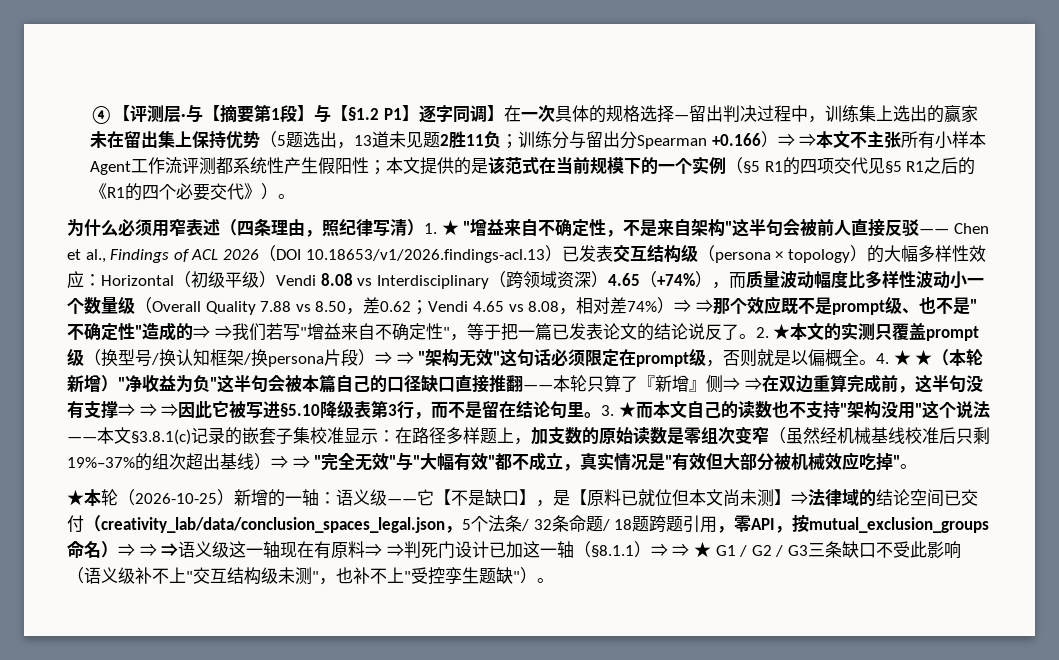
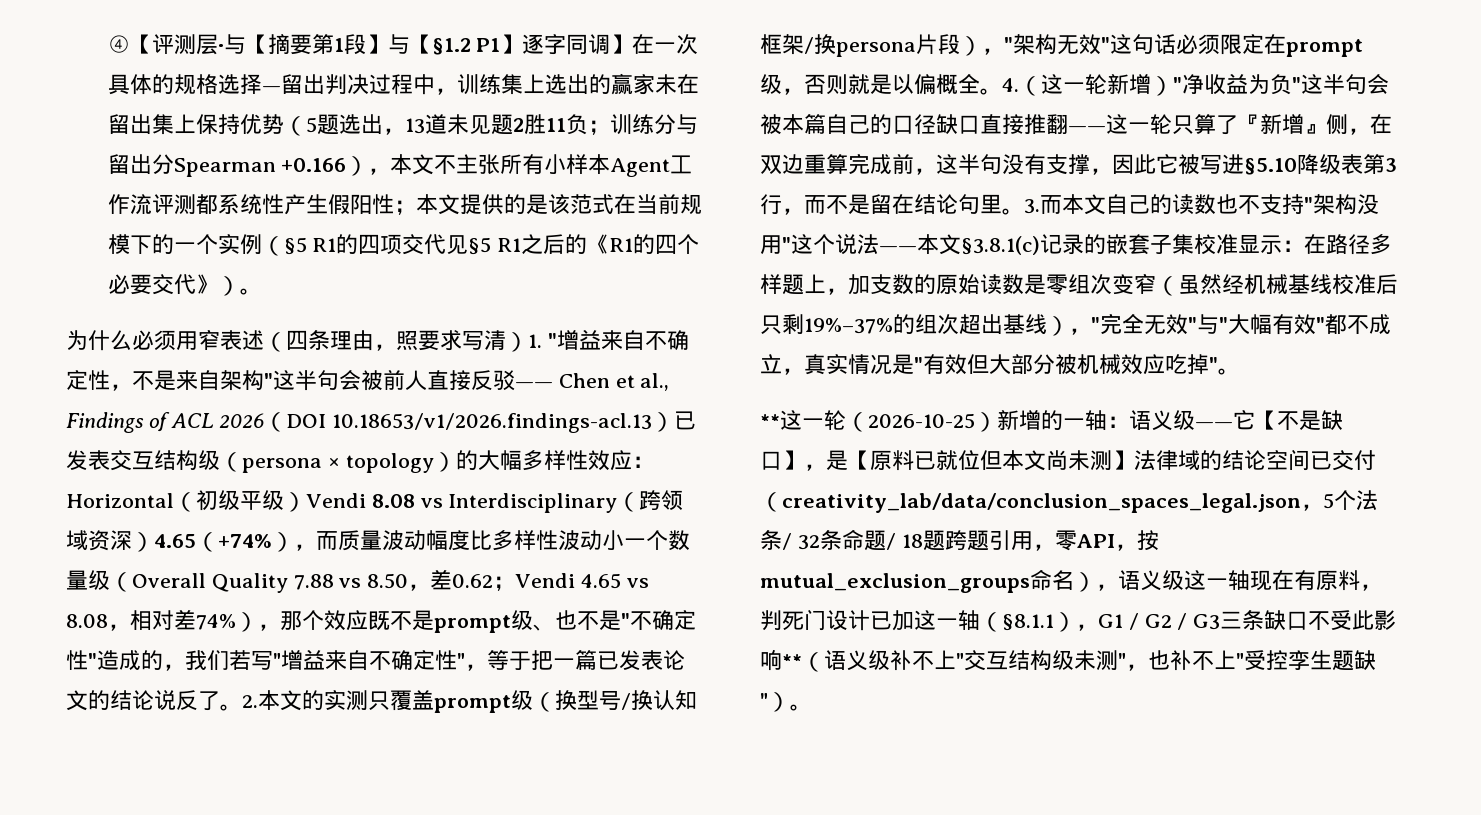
- 训练分与留出分Spearman +0.166）⇒ ⇒本文不主张所有小样本Agent工作流评测都系统性产生假阳性；
+ 训练分与留出分Spearman +0.166），本文不主张所有小样本Agent工作流评测都系统性产生假阳性；
- 为什么必须用窄表述（四条理由，照纪律写清）1. ★ "增益来自不确定性，不是来自架构"这半句会被前人直接反驳—— Chen et al., Findings of ACL 2026（DOI 10.18653/v1/2026.findings-acl.13）已发表交互结构级（persona × topology）的大幅多样性效应：
+ 为什么必须用窄表述（四条理由，照要求写清）1. "增益来自不确定性，不是来自架构"这半句会被前人直接反驳—— Chen et al., Findings of ACL 2026（DOI 10.18653/v1/2026.findings-acl.13）已发表交互结构级（persona × topology）的大幅多样性效应：
- Vendi 4.65 vs 8.08，相对差74%）⇒ ⇒那个效应既不是prompt级、也不是"不确定性"造成的⇒ ⇒我们若写"增益来自不确定性"，等于把一篇已发表论文的结论说反了。
+ Vendi 4.65 vs 8.08，相对差74%），那个效应既不是prompt级、也不是"不确定性"造成的，我们若写"增益来自不确定性"，等于把一篇已发表论文的结论说反了。
- 2. ★本文的实测只覆盖prompt级（换型号/换认知框架/换persona片段）⇒ ⇒ "架构无效"这句话必须限定在prompt级，否则就是以偏概全。
+ 2.本文的实测只覆盖prompt级（换型号/换认知框架/换persona片段），"架构无效"这句话必须限定在prompt级，否则就是以偏概全。
- 4. ★ ★（本轮新增）"净收益为负"这半句会被本篇自己的口径缺口直接推翻——本轮只算了『新增』侧⇒ ⇒在双边重算完成前，这半句没有支撑⇒ ⇒ ⇒因此它被写进§5.10降级表第3行，而不是留在结论句里。
+ 4.（这一轮新增）"净收益为负"这半句会被本篇自己的口径缺口直接推翻——这一轮只算了『新增』侧，在双边重算完成前，这半句没有支撑，因此它被写进§5.10降级表第3行，而不是留在结论句里。
- 3. ★而本文自己的读数也不支持"架构没用"这个说法——本文§3.8.1(c)记录的嵌套子集校准显示：
+ 3.而本文自己的读数也不支持"架构没用"这个说法——本文§3.8.1(c)记录的嵌套子集校准显示：
- 在路径多样题上，加支数的原始读数是零组次变窄（虽然经机械基线校准后只剩19%–37%的组次超出基线）⇒ ⇒ "完全无效"与"大幅有效"都不成立，真实情况是"有效但大部分被机械效应吃掉"。
+ 在路径多样题上，加支数的原始读数是零组次变窄（虽然经机械基线校准后只剩19%–37%的组次超出基线），"完全无效"与"大幅有效"都不成立，真实情况是"有效但大部分被机械效应吃掉"。
- ★本轮（2026-10-25）新增的一轴：
+ **这一轮（2026-10-25）新增的一轴：
- 语义级——它【不是缺口】，是【原料已就位但本文尚未测】⇒法律域的结论空间已交付（creativity_lab/data/conclusion_spaces_legal.json，5个法条/ 32条命题/ 18题跨题引用，零API，按mutual_exclusion_groups命名）⇒ ⇒ ⇒语义级这一轴现在有原料⇒ ⇒判死门设计已加这一轴（§8.1.1）⇒ ⇒ ★ G1 / G2 / G3三条缺口不受此影响（语义级补不上"交互结构级未测"，也补不上"受控孪生题缺"）。
+ 语义级——它【不是缺口】，是【原料已就位但本文尚未测】法律域的结论空间已交付（creativity_lab/data/conclusion_spaces_legal.json，5个法条/ 32条命题/ 18题跨题引用，零API，按mutual_exclusion_groups命名），语义级这一轴现在有原料，判死门设计已加这一轴（§8.1.1），G1 / G2 / G3三条缺口不受此影响**（语义级补不上"交互结构级未测"，也补不上"受控孪生题缺"）。

